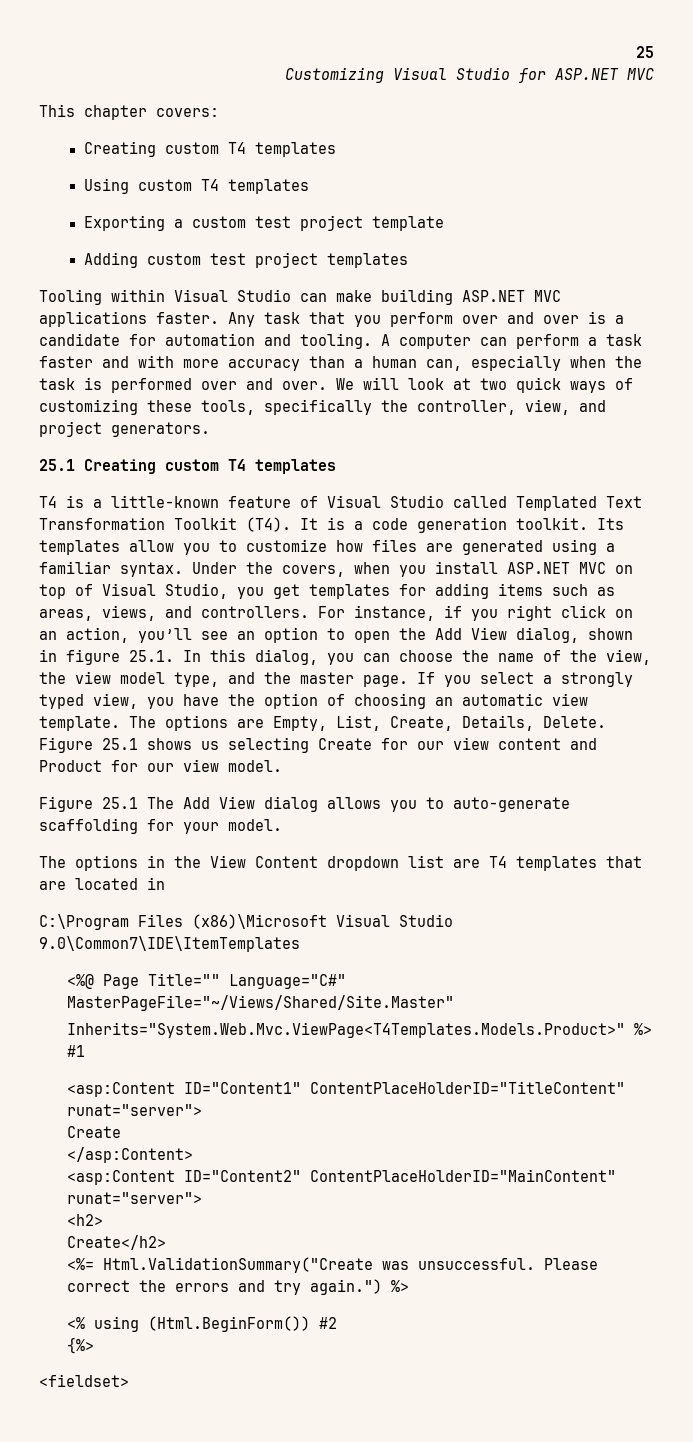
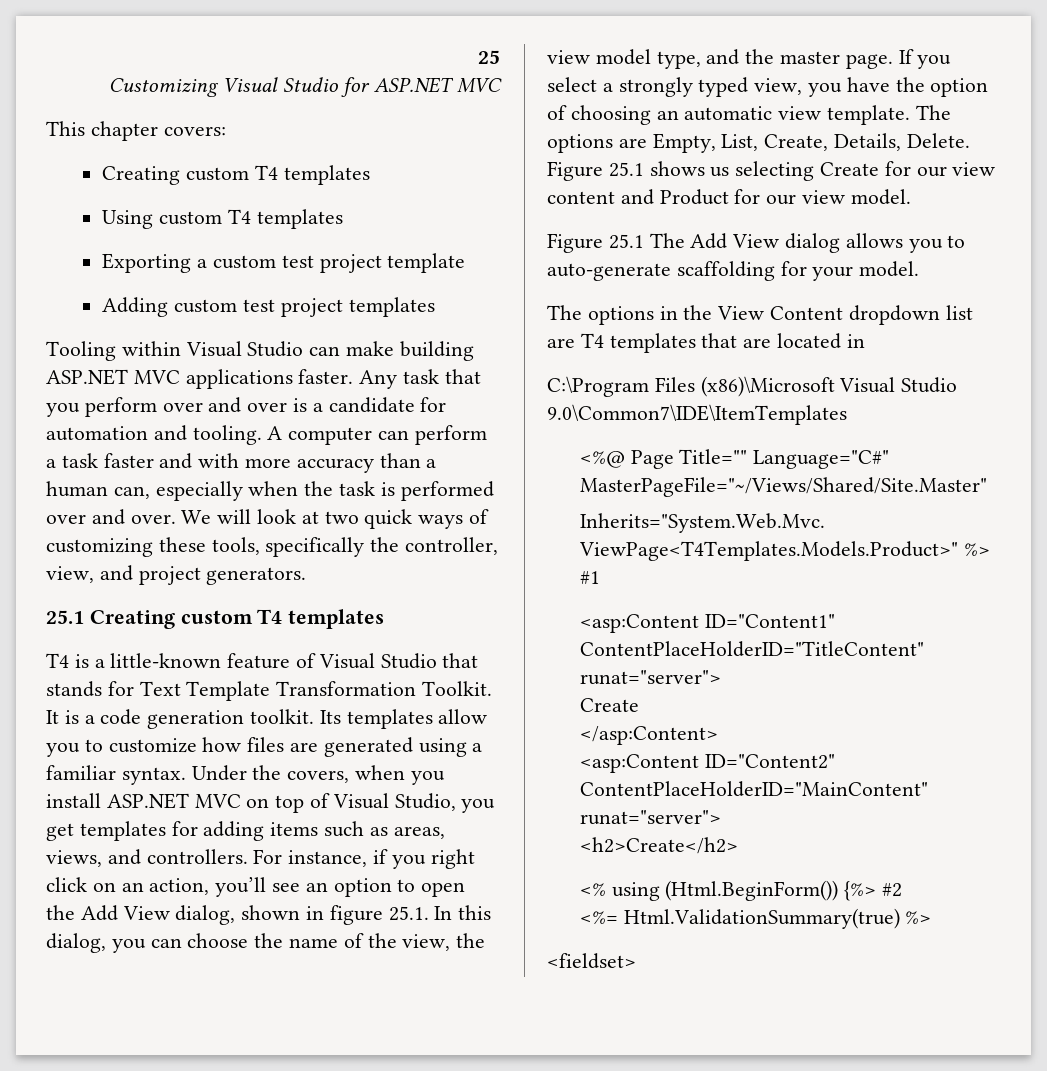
- T4 is a little-known feature of Visual Studio called Templated Text Transformation Toolkit (T4). It is a code generation toolkit.
+ T4 is a little-known feature of Visual Studio that stands for Text Template Transformation Toolkit. It is a code generation toolkit.
- <h2>
- Create</h2>
- <%= Html.ValidationSummary("Create was unsuccessful. Please correct the errors and try again.") %>
+ <h2>Create</h2>
- <% using (Html.BeginForm()) #2
+ <% using (Html.BeginForm()) {%> #2
- {%>
+ <%= Html.ValidationSummary(true) %>

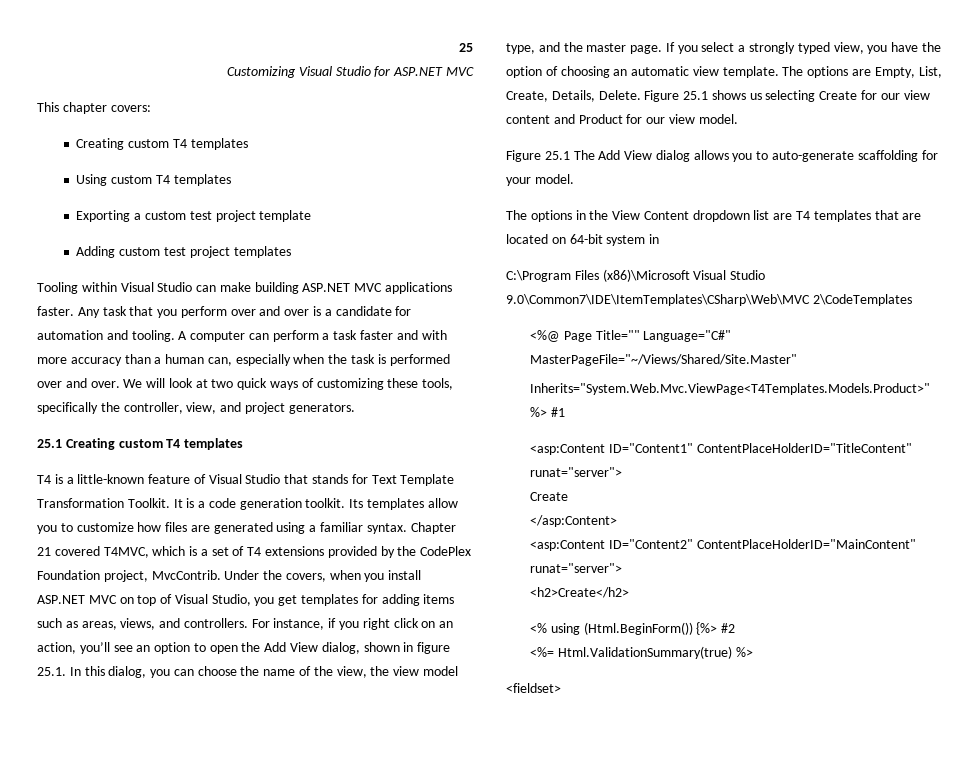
+ Chapter 21 covered T4MVC, which is a set of T4 extensions provided by the CodePlex Foundation project, MvcContrib.
- The options in the View Content dropdown list are T4 templates that are located in
+ The options in the View Content dropdown list are T4 templates that are located on 64-bit system in
- C:\Program Files (x86)\Microsoft Visual Studio 9.0\Common7\IDE\ItemTemplates
+ C:\Program Files (x86)\Microsoft Visual Studio 9.0\Common7\IDE\ItemTemplates\CSharp\Web\MVC 2\CodeTemplates

